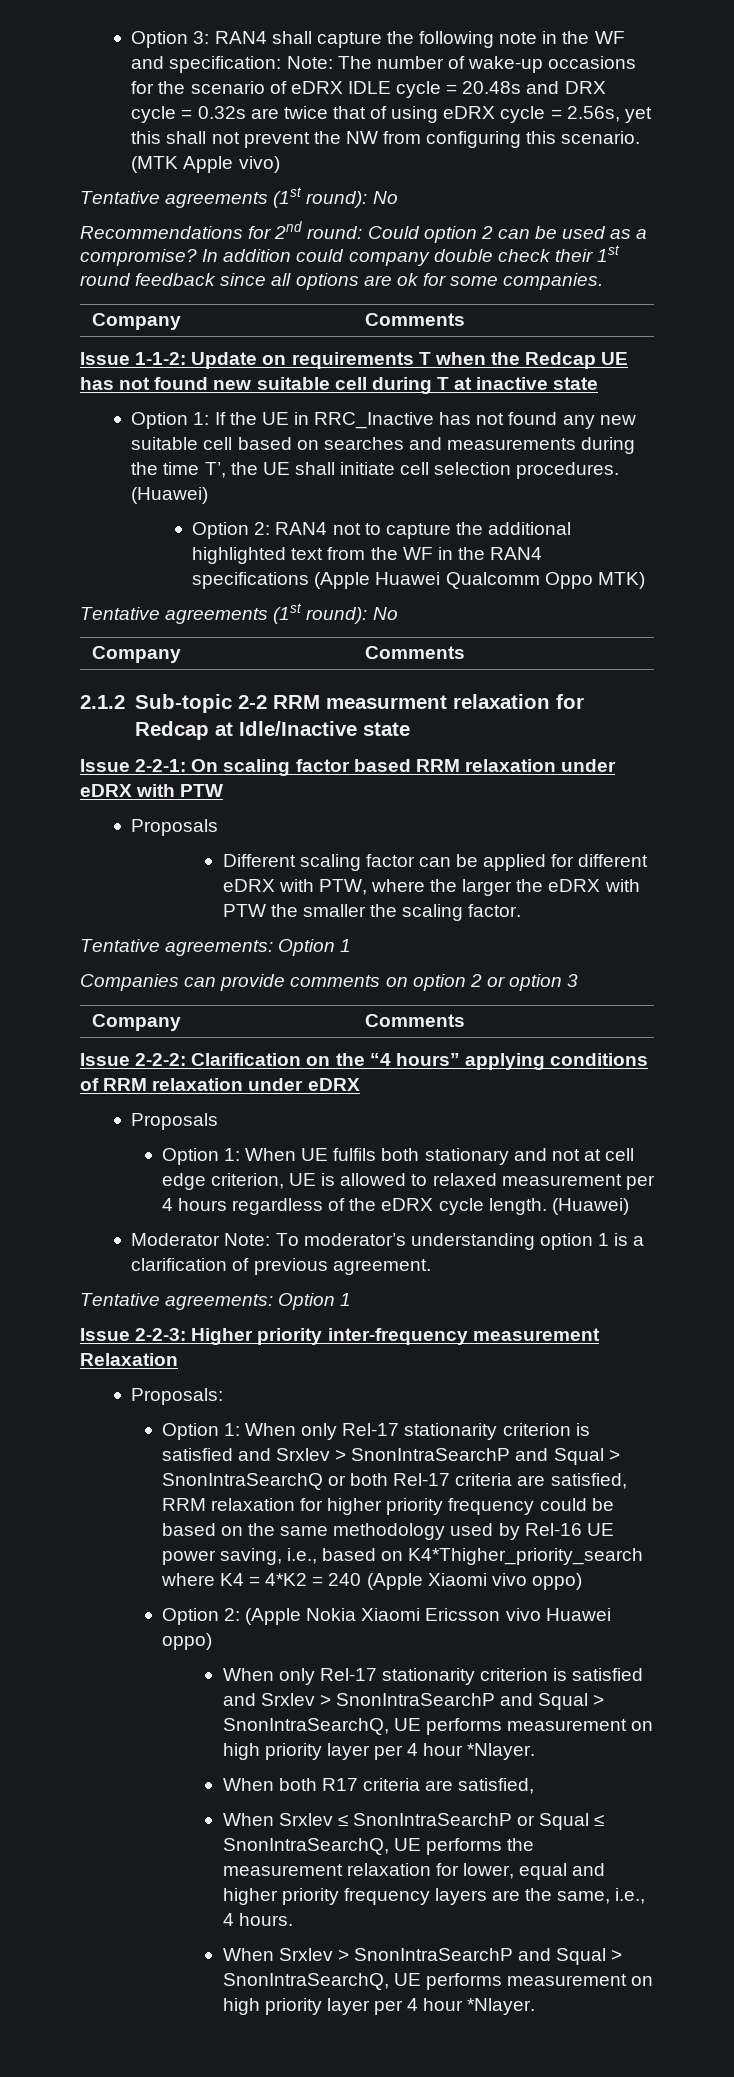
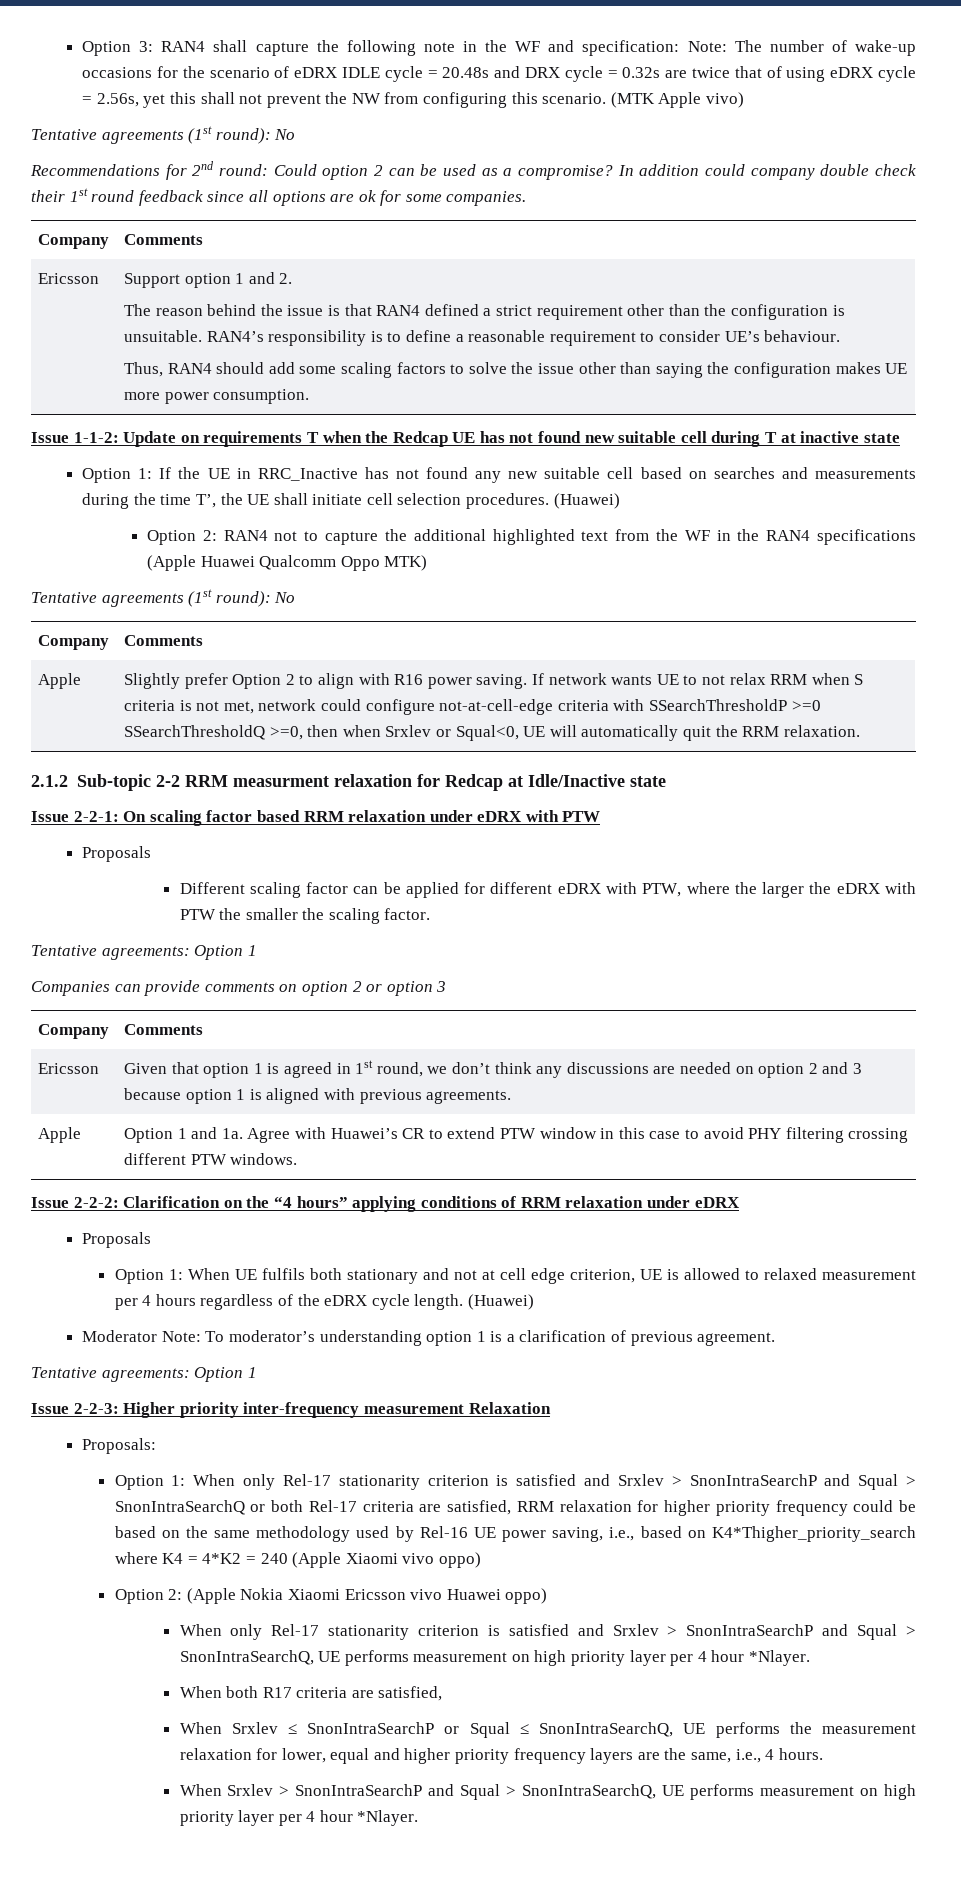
+ Ericsson | Support option 1 and 2.
+ The reason behind the issue is that RAN4 defined a strict requirement other than the configuration is unsuitable. RAN4’s responsibility is to define a reasonable requirement to consider UE’s behaviour.
+ Thus, RAN4 should add some scaling factors to solve the issue other than saying the configuration makes UE more power consumption.
+ Apple | Slightly prefer Option 2 to align with R16 power saving. If network wants UE to not relax RRM when S criteria is not met, network could configure not-at-cell-edge criteria with SSearchThresholdP >=0 SSearchThresholdQ >=0, then when Srxlev or Squal<0, UE will automatically quit the RRM relaxation.
+ Ericsson | Given that option 1 is agreed in 1st round, we don’t think any discussions are needed on option 2 and 3 because option 1 is aligned with previous agreements.
+ Apple | Option 1 and 1a. Agree with Huawei’s CR to extend PTW window in this case to avoid PHY filtering crossing different PTW windows.

